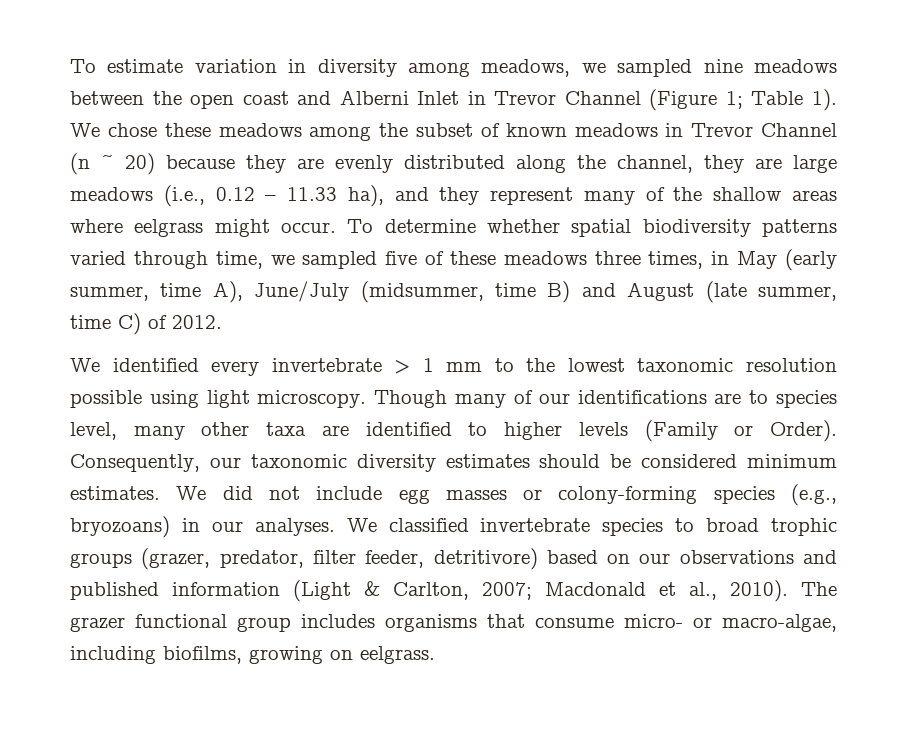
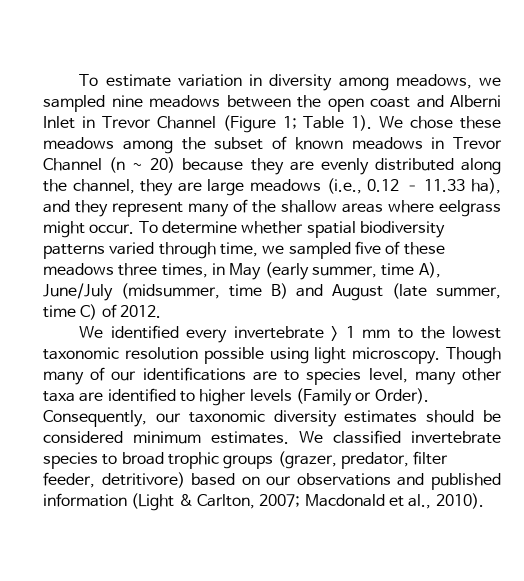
- We did not include egg masses or colony-forming species (e.g., bryozoans) in our analyses. We classified invertebrate species to broad trophic groups (grazer, predator, filter feeder, detritivore) based on our observations and published information (Light & Carlton, 2007; Macdonald et al., 2010). The grazer functional group includes organisms that consume micro- or macro-algae, including biofilms, growing on eelgrass.
+ We classified invertebrate species to broad trophic groups (grazer, predator, filter feeder, detritivore) based on our observations and published information (Light & Carlton, 2007; Macdonald et al., 2010).

